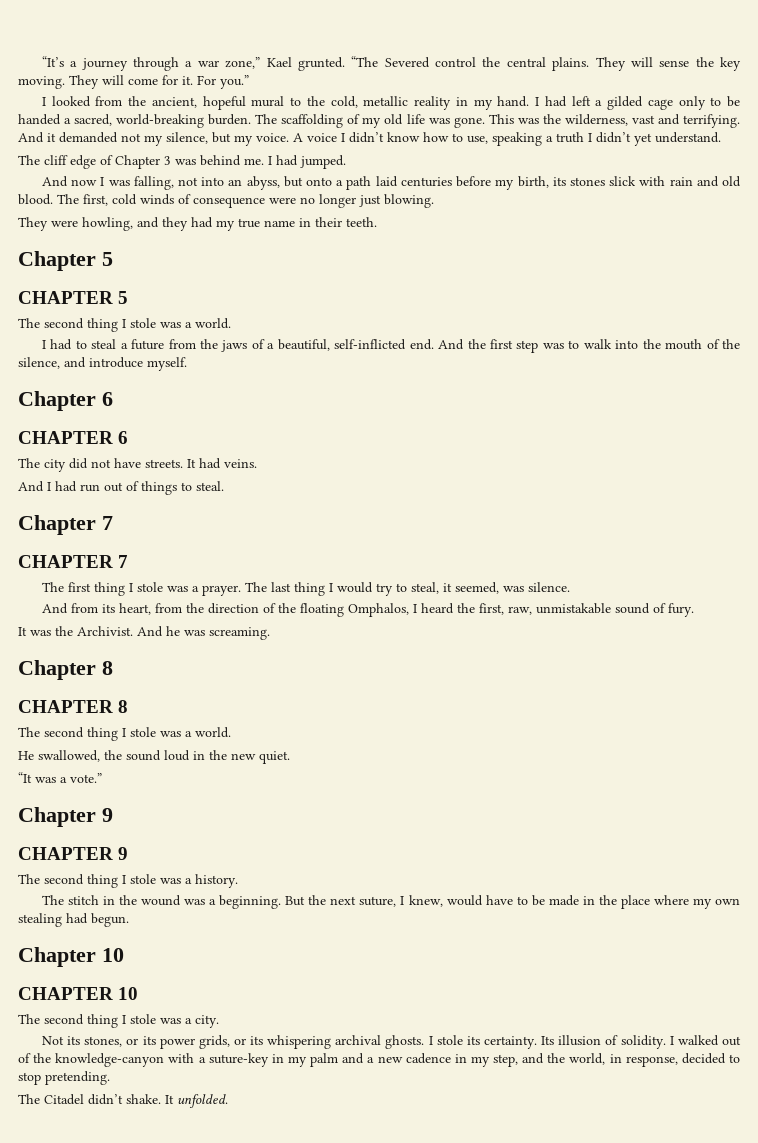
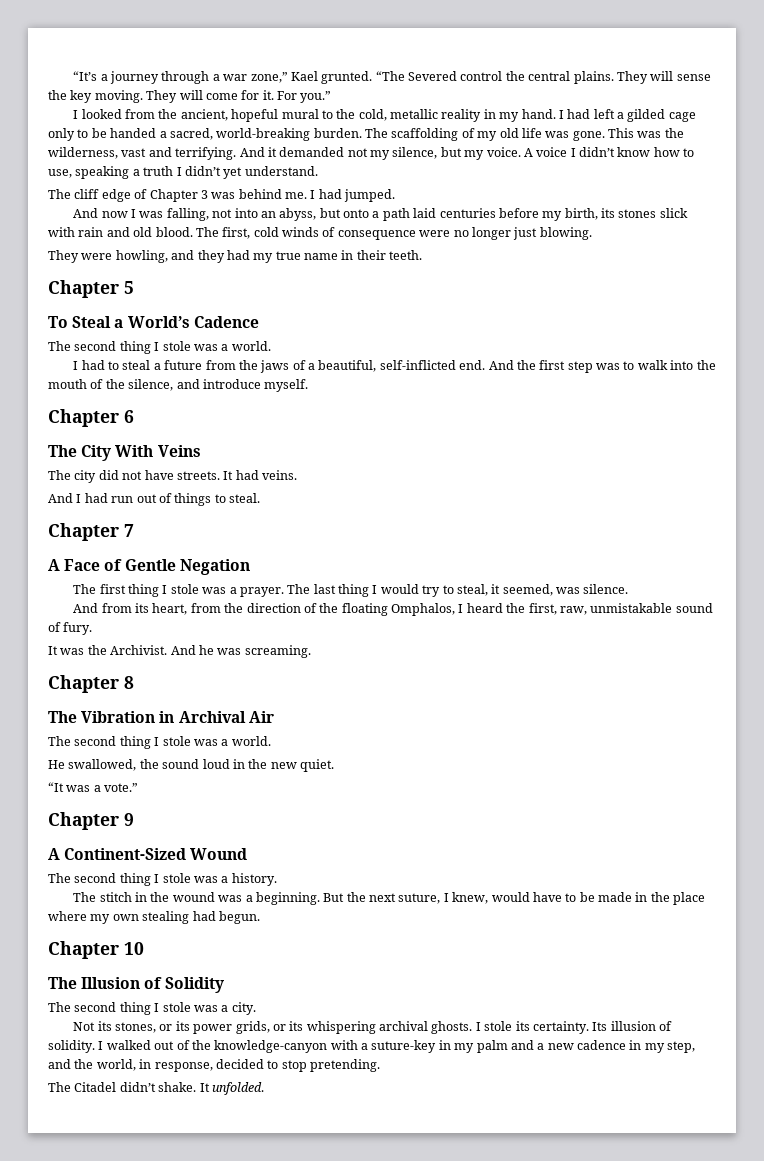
- CHAPTER 5
+ To Steal a World’s Cadence
- CHAPTER 6
+ The City With Veins
- CHAPTER 7
+ A Face of Gentle Negation
- CHAPTER 8
+ The Vibration in Archival Air
- CHAPTER 9
+ A Continent-Sized Wound
- CHAPTER 10
+ The Illusion of Solidity

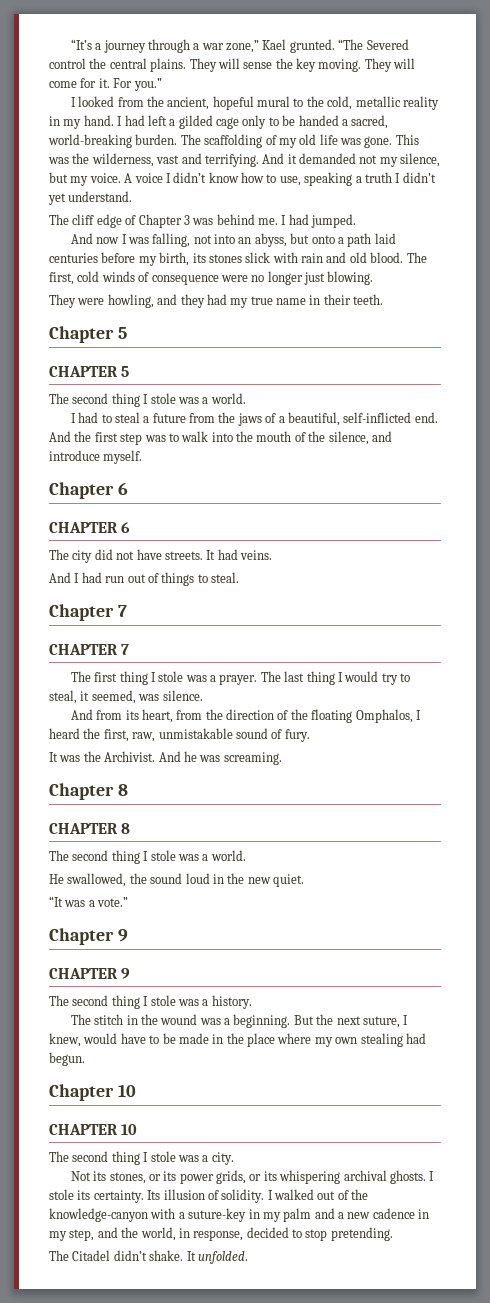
- To Steal a World’s Cadence
+ CHAPTER 5
- The City With Veins
+ CHAPTER 6
- A Face of Gentle Negation
+ CHAPTER 7
- The Vibration in Archival Air
+ CHAPTER 8
- A Continent-Sized Wound
+ CHAPTER 9
- The Illusion of Solidity
+ CHAPTER 10

